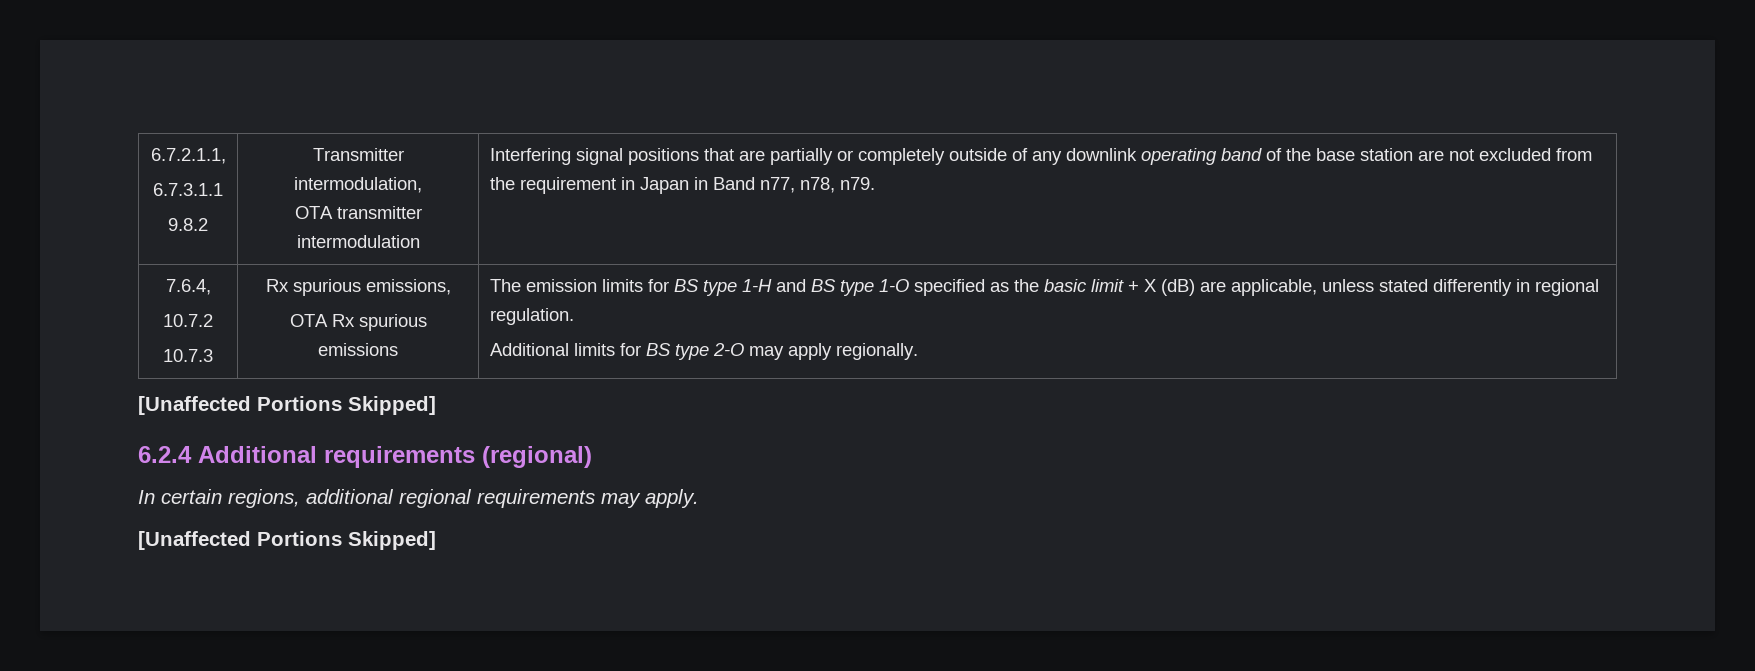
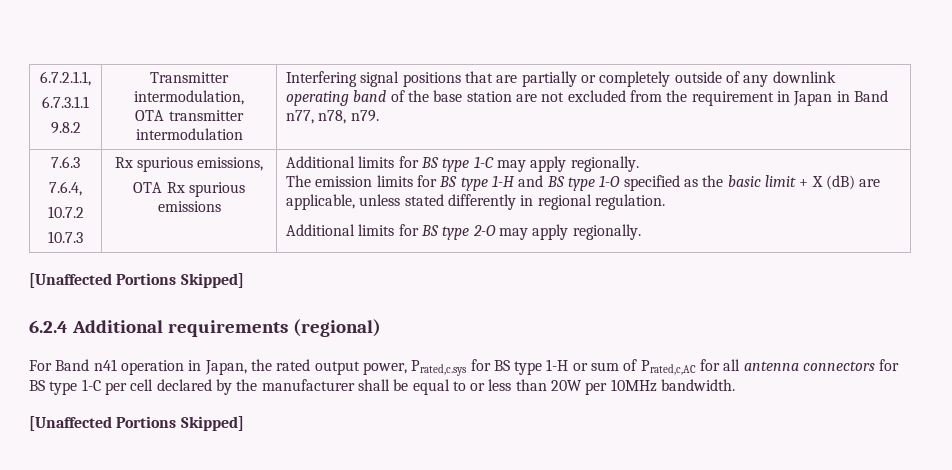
+ 7.6.3
+ Additional limits for BS type 1-C may apply regionally.
- In certain regions, additional regional requirements may apply.
+ For Band n41 operation in Japan, the rated output power, Prated,c.sys for BS type 1-H or sum of Prated,c,AC for all antenna connectors for BS type 1-C per cell declared by the manufacturer shall be equal to or less than 20W per 10MHz bandwidth.

